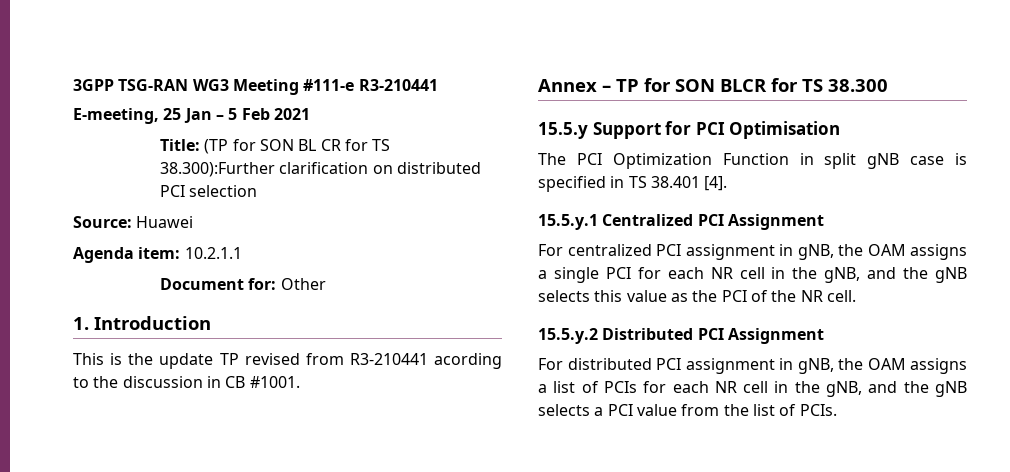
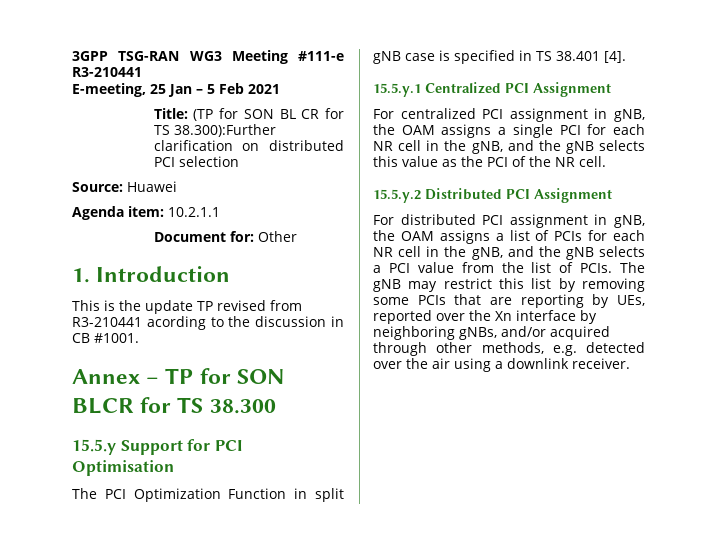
+ The gNB may restrict this list by removing some PCIs that are reporting by UEs, reported over the Xn interface by neighboring gNBs, and/or acquired through other methods, e.g. detected over the air using a downlink receiver.

